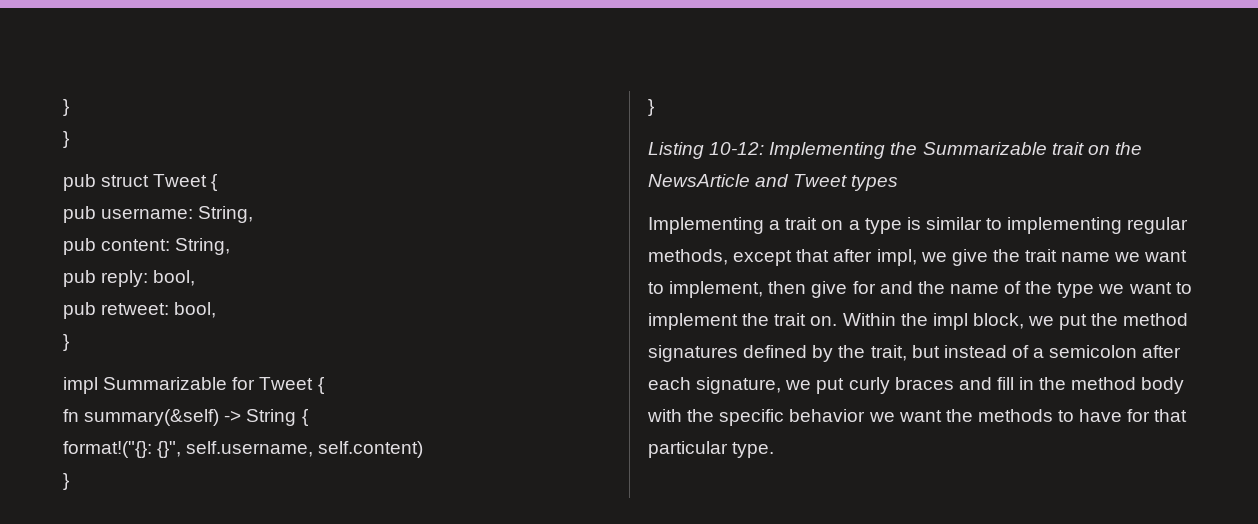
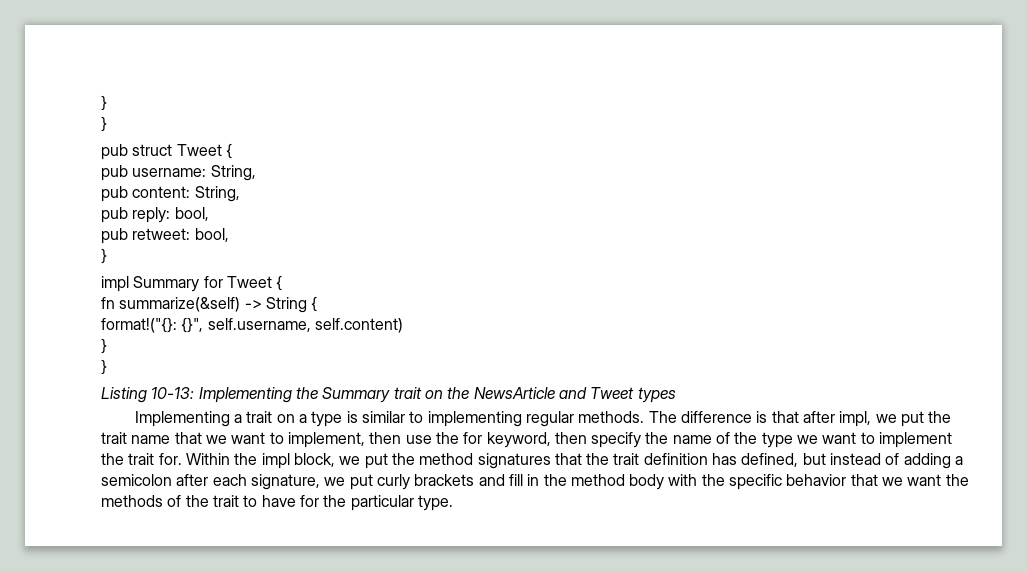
- impl Summarizable for Tweet {
+ impl Summary for Tweet {
- fn summary(&self) -> String {
+ fn summarize(&self) -> String {
- Listing 10-12: Implementing the Summarizable trait on the NewsArticle and Tweet types
+ Listing 10-13: Implementing the Summary trait on the NewsArticle and Tweet types
- Implementing a trait on a type is similar to implementing regular methods, except that after impl, we give the trait name we want to implement, then give for and the name of the type we want to implement the trait on.
+ Implementing a trait on a type is similar to implementing regular methods. The difference is that after impl, we put the trait name that we want to implement, then use the for keyword, then specify the name of the type we want to implement the trait for.
- Within the impl block, we put the method signatures defined by the trait, but instead of a semicolon after each signature, we put curly braces and fill in the method body with the specific behavior we want the methods to have for that particular type.
+ Within the impl block, we put the method signatures that the trait definition has defined, but instead of adding a semicolon after each signature, we put curly brackets and fill in the method body with the specific behavior that we want the methods of the trait to have for the particular type.

